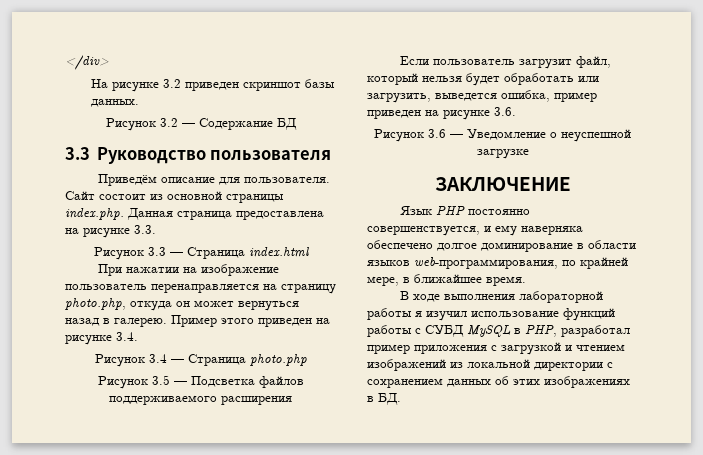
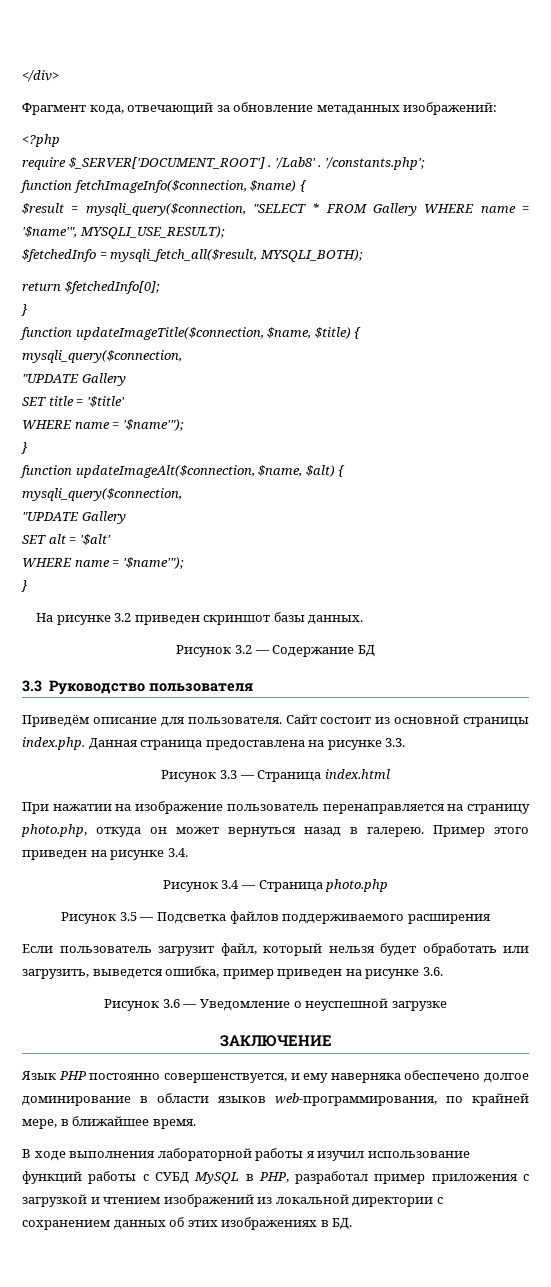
+ Фрагмент кода, отвечающий за обновление метаданных изображений:
+ <?php
+ require $_SERVER['DOCUMENT_ROOT'] . '/Lab8' . '/constants.php';
+ function fetchImageInfo($connection, $name) {
+ $result = mysqli_query($connection, "SELECT * FROM Gallery WHERE name = '$name'", MYSQLI_USE_RESULT);
+ $fetchedInfo = mysqli_fetch_all($result, MYSQLI_BOTH);
+ return $fetchedInfo[0];
+ }
+ function updateImageTitle($connection, $name, $title) {
+ mysqli_query($connection,
+ "UPDATE Gallery
+ SET title = '$title'
+ WHERE name = '$name'");
+ }
+ function updateImageAlt($connection, $name, $alt) {
+ mysqli_query($connection,
+ "UPDATE Gallery
+ SET alt = '$alt'
+ WHERE name = '$name'");
+ }

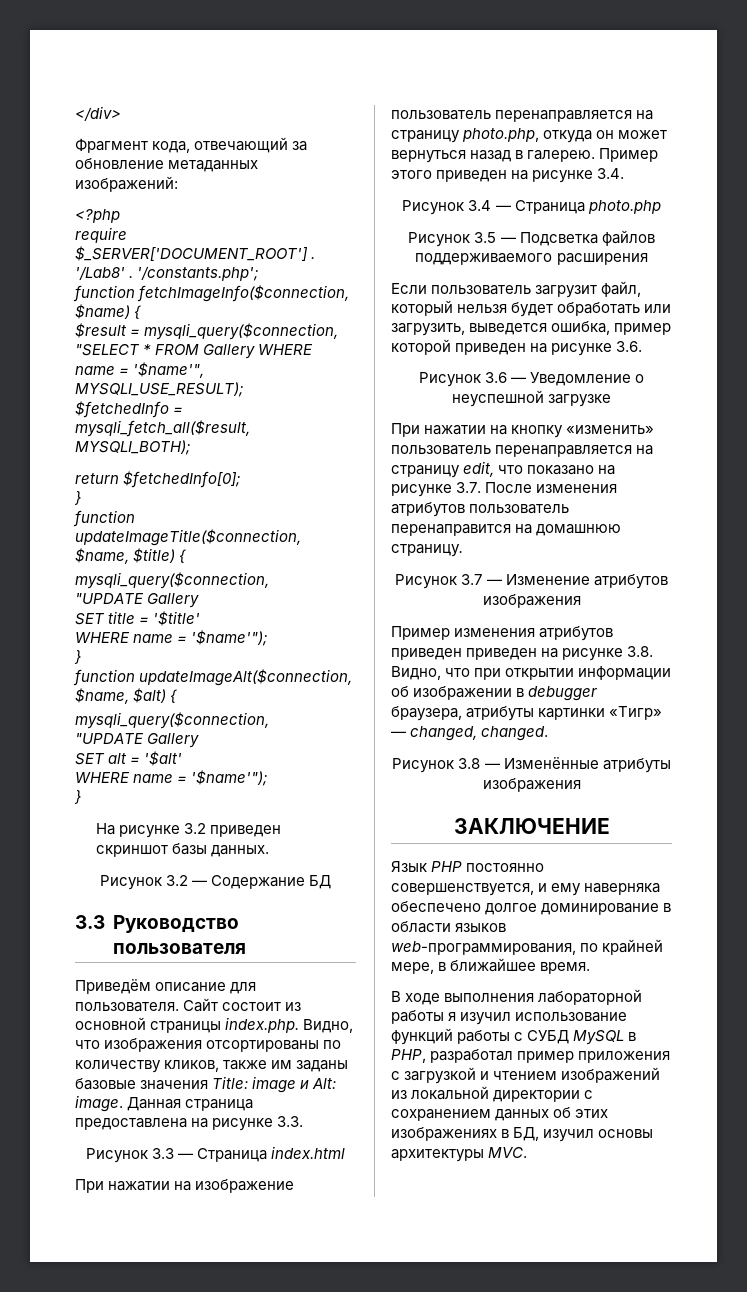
- Сайт состоит из основной страницы index.php. Данная страница предоставлена на рисунке 3.3.
+ Сайт состоит из основной страницы index.php. Видно, что изображения отсортированы по количеству кликов, также им заданы базовые значения Title: image и Alt: image. Данная страница предоставлена на рисунке 3.3.
- Если пользователь загрузит файл, который нельзя будет обработать или загрузить, выведется ошибка, пример приведен на рисунке 3.6.
+ Если пользователь загрузит файл, который нельзя будет обработать или загрузить, выведется ошибка, пример которой приведен на рисунке 3.6.
+ При нажатии на кнопку «изменить» пользователь перенаправляется на страницу edit, что показано на рисунке 3.7. После изменения атрибутов пользователь перенаправится на домашнюю страницу.
+ Рисунок 3.7 — Изменение атрибутов изображения
+ Пример изменения атрибутов приведен приведен на рисунке 3.8. Видно, что при открытии информации об изображении в debugger браузера, атрибуты картинки «Тигр» — changed, changed.
+ Рисунок 3.8 — Изменённые атрибуты изображения
- В ходе выполнения лабораторной работы я изучил использование функций работы с СУБД MySQL в PHP, разработал пример приложения с загрузкой и чтением изображений из локальной директории с сохранением данных об этих изображениях в БД.
+ В ходе выполнения лабораторной работы я изучил использование функций работы с СУБД MySQL в PHP, разработал пример приложения с загрузкой и чтением изображений из локальной директории с сохранением данных об этих изображениях в БД, изучил основы архитектуры MVC.

